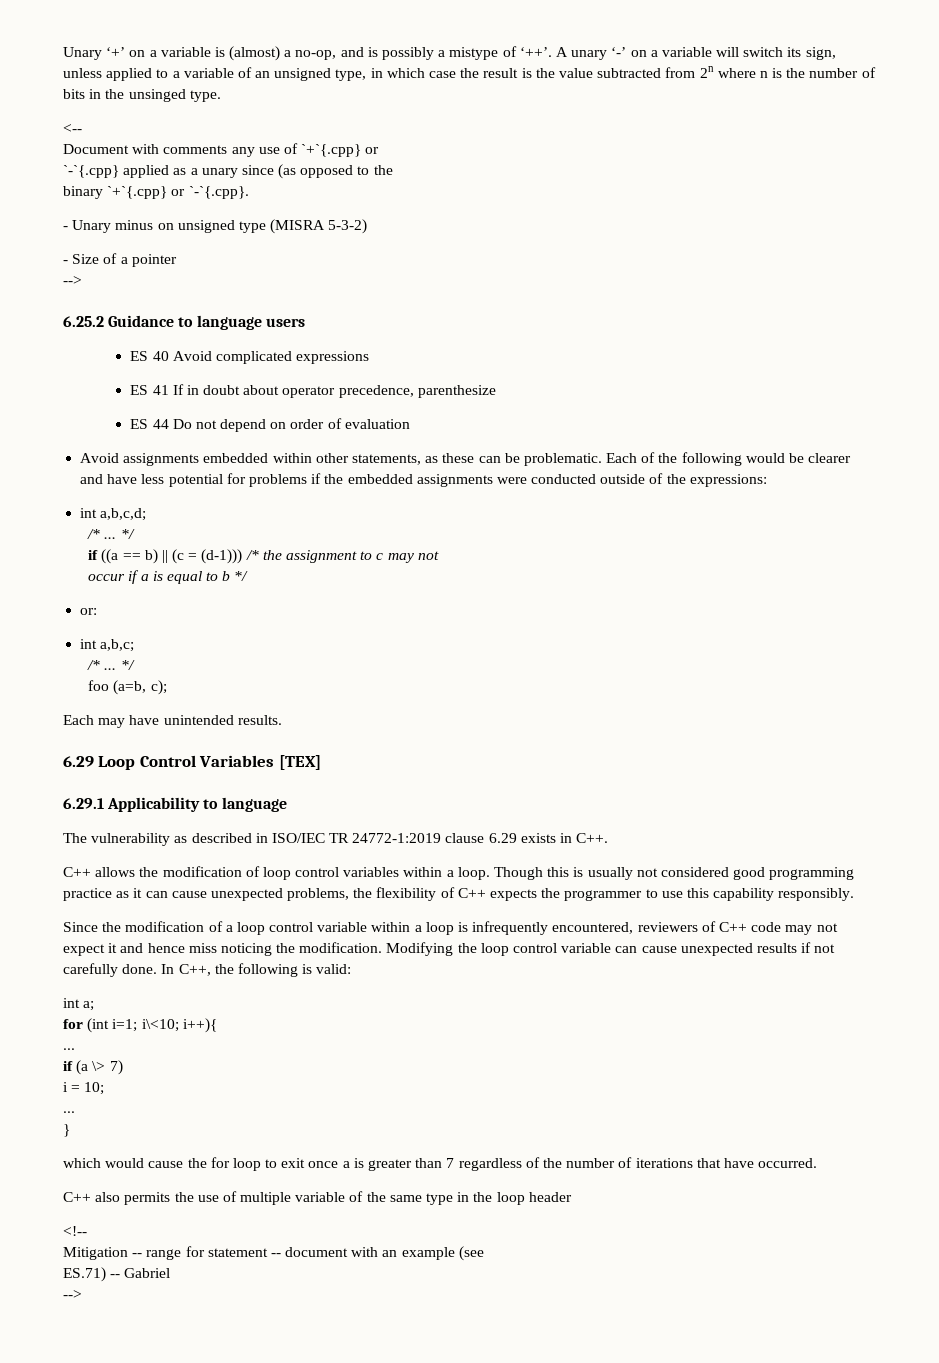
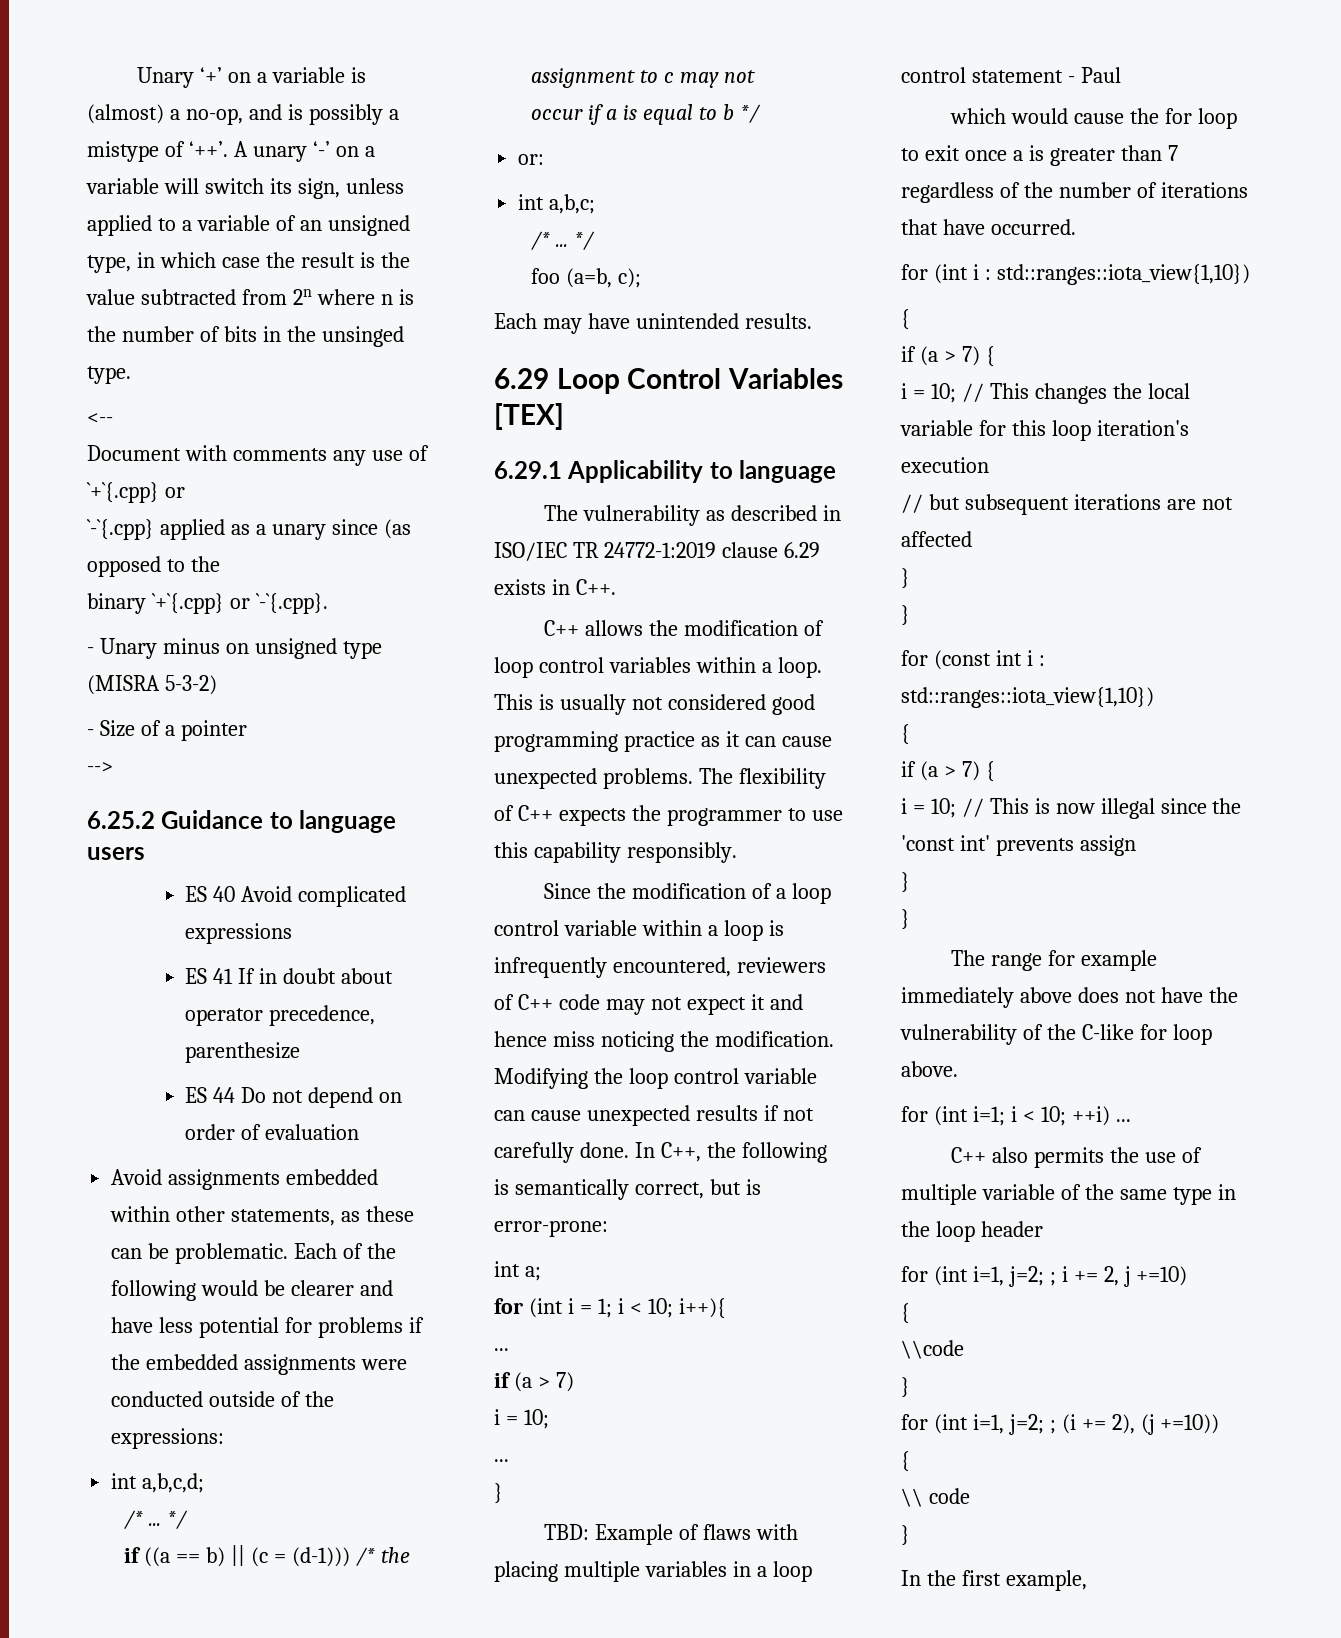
- Though this is usually not considered good programming practice as it can cause unexpected problems, the flexibility of C++ expects the programmer to use this capability responsibly.
+ This is usually not considered good programming practice as it can cause unexpected problems. The flexibility of C++ expects the programmer to use this capability responsibly.
- In C++, the following is valid:
+ In C++, the following is semantically correct, but is error-prone:
- for (int i=1; i\<10; i++){
+ for (int i = 1; i < 10; i++){
  ...
- if (a \> 7)
+ if (a > 7)
+ TBD: Example of flaws with placing multiple variables in a loop control statement - Paul
+ for (int i : std::ranges::iota_view{1,10})
+ {
+ if (a > 7) {
+ i = 10; // This changes the local variable for this loop iteration's execution
+ // but subsequent iterations are not affected
+ }
+ }
+ for (const int i : std::ranges::iota_view{1,10})
+ {
+ if (a > 7) {
+ i = 10; // This is now illegal since the 'const int' prevents assign
+ }
+ }
+ The range for example immediately above does not have the vulnerability of the C-like for loop above.
+ for (int i=1; i < 10; ++i) ...
- <!--
- Mitigation -- range for statement -- document with an example (see
- ES.71) -- Gabriel
- -->
+ for (int i=1, j=2; ; i += 2, j +=10)
+ {
+ \\code
+ }
+ for (int i=1, j=2; ; (i += 2), (j +=10))
+ {
+ \\ code
+ }
+ In the first example,

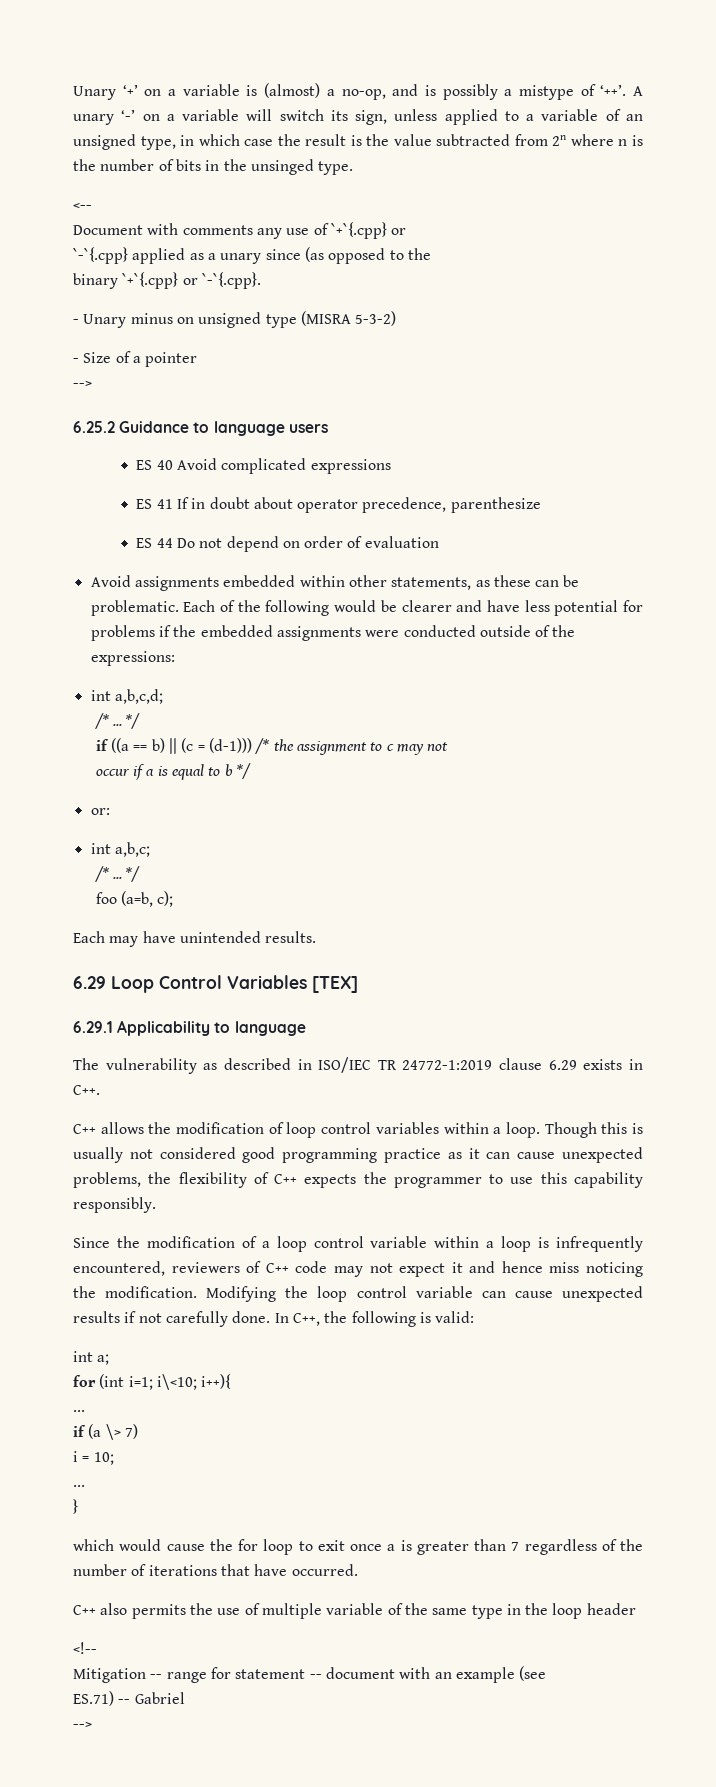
- This is usually not considered good programming practice as it can cause unexpected problems. The flexibility of C++ expects the programmer to use this capability responsibly.
+ Though this is usually not considered good programming practice as it can cause unexpected problems, the flexibility of C++ expects the programmer to use this capability responsibly.
- In C++, the following is semantically correct, but is error-prone:
+ In C++, the following is valid:
- for (int i = 1; i < 10; i++){
+ for (int i=1; i\<10; i++){
  ...
- if (a > 7)
+ if (a \> 7)
- TBD: Example of flaws with placing multiple variables in a loop control statement - Paul
- for (int i : std::ranges::iota_view{1,10})
- {
- if (a > 7) {
- i = 10; // This changes the local variable for this loop iteration's execution
- // but subsequent iterations are not affected
- }
- }
- for (const int i : std::ranges::iota_view{1,10})
- {
- if (a > 7) {
- i = 10; // This is now illegal since the 'const int' prevents assign
- }
- }
- The range for example immediately above does not have the vulnerability of the C-like for loop above.
- for (int i=1; i < 10; ++i) ...
- for (int i=1, j=2; ; i += 2, j +=10)
- {
- \\code
- }
- for (int i=1, j=2; ; (i += 2), (j +=10))
- {
- \\ code
- }
- In the first example,
+ <!--
+ Mitigation -- range for statement -- document with an example (see
+ ES.71) -- Gabriel
+ -->

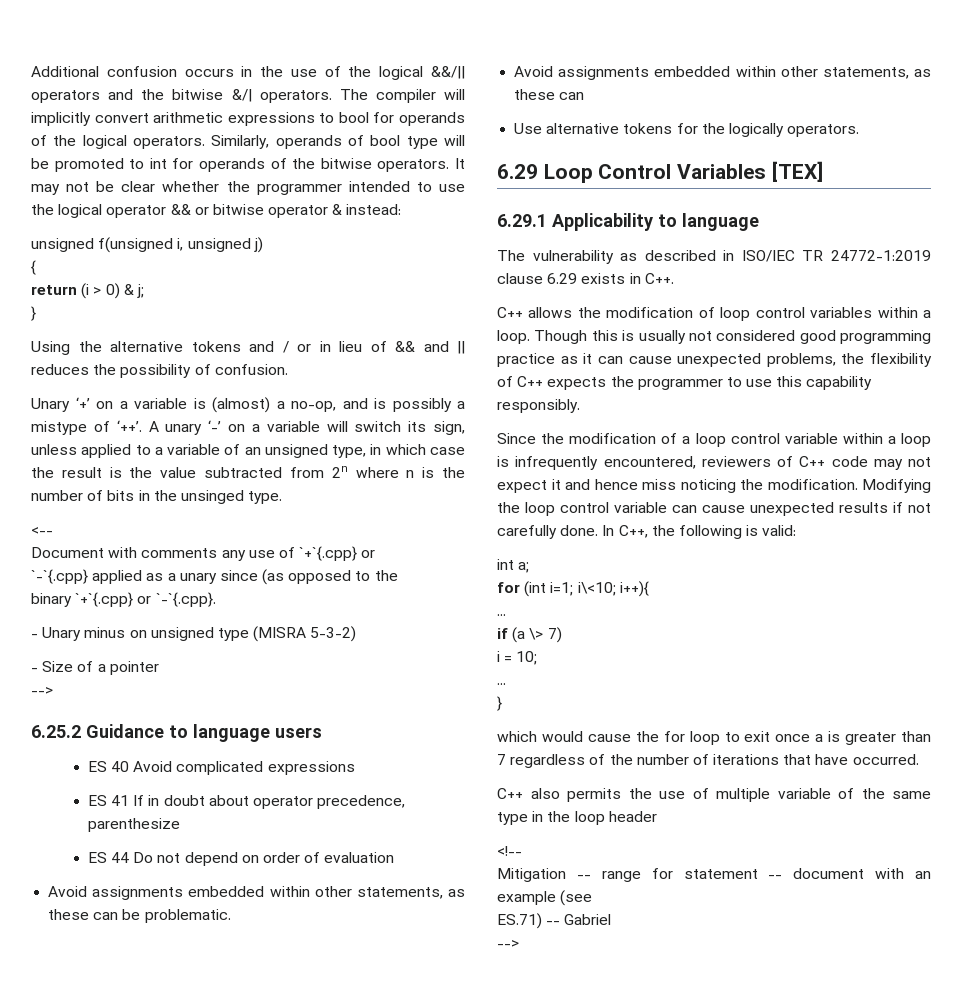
+ Additional confusion occurs in the use of the logical &&/|| operators and the bitwise &/| operators. The compiler will implicitly convert arithmetic expressions to bool for operands of the logical operators. Similarly, operands of bool type will be promoted to int for operands of the bitwise operators. It may not be clear whether the programmer intended to use the logical operator && or bitwise operator & instead:
+ unsigned f(unsigned i, unsigned j)
+ {
+ return (i > 0) & j;
+ }
+ Using the alternative tokens and / or in lieu of && and || reduces the possibility of confusion.
- Avoid assignments embedded within other statements, as these can be problematic. Each of the following would be clearer and have less potential for problems if the embedded assignments were conducted outside of the expressions:
- int a,b,c,d;
- /* ... */
- if ((a == b) || (c = (d-1))) /* the assignment to c may not
- occur if a is equal to b */
- or:
- int a,b,c;
- /* ... */
- foo (a=b, c);
- Each may have unintended results.
+ Avoid assignments embedded within other statements, as these can be problematic.
+ Avoid assignments embedded within other statements, as these can
+ Use alternative tokens for the logically operators.

